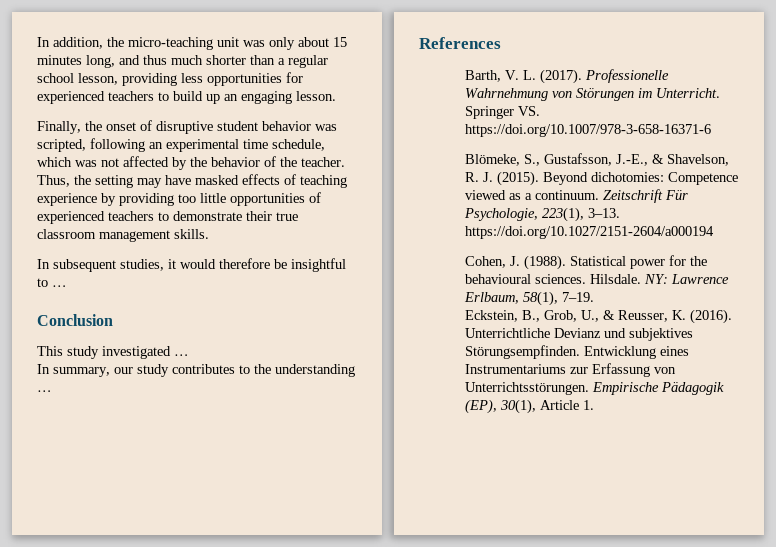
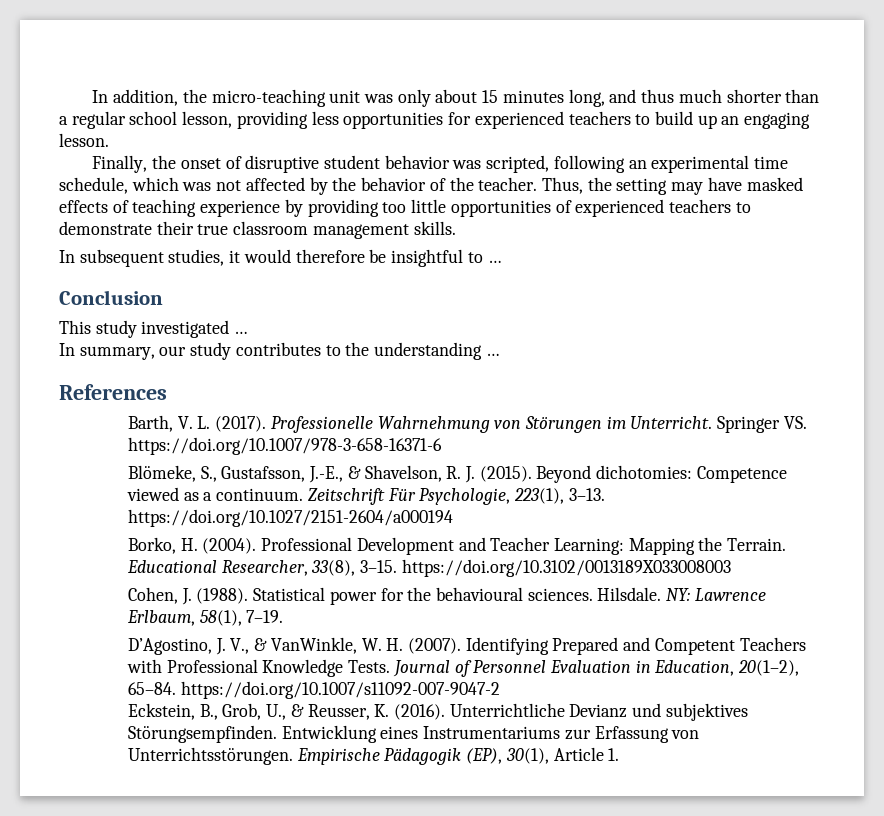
+ Borko, H. (2004). Professional Development and Teacher Learning: Mapping the Terrain. Educational Researcher, 33(8), 3–15. https://doi.org/10.3102/0013189X033008003
+ D’Agostino, J. V., & VanWinkle, W. H. (2007). Identifying Prepared and Competent Teachers with Professional Knowledge Tests. Journal of Personnel Evaluation in Education, 20(1–2), 65–84. https://doi.org/10.1007/s11092-007-9047-2

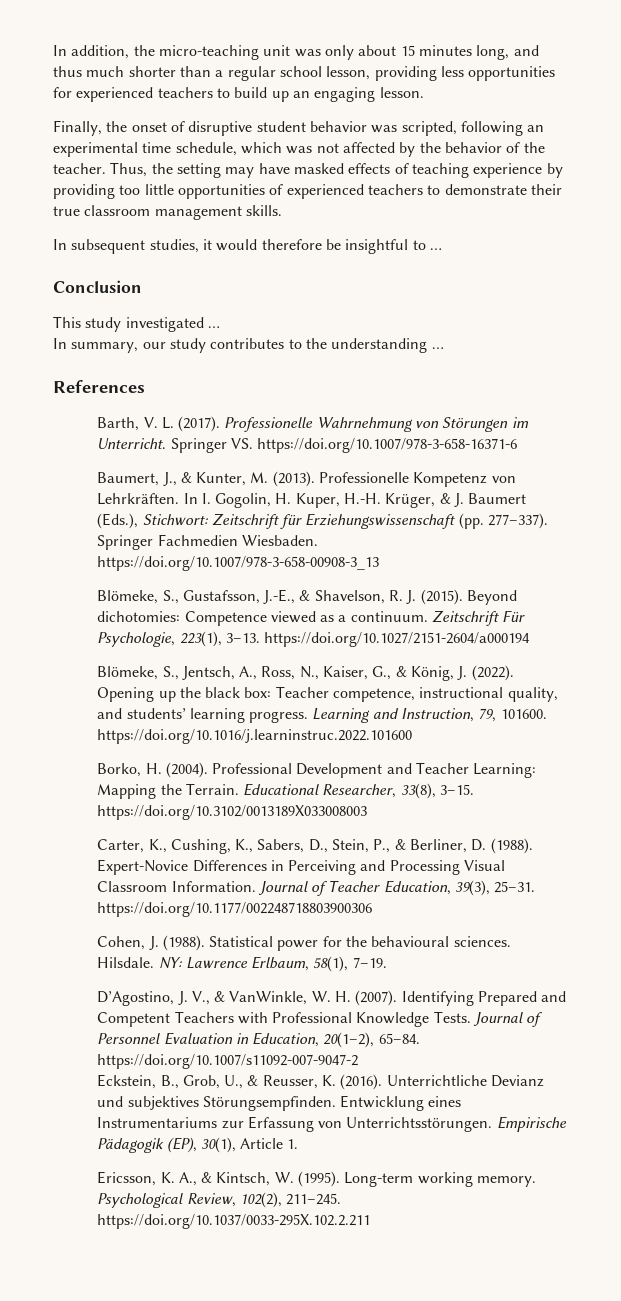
+ Baumert, J., & Kunter, M. (2013). Professionelle Kompetenz von Lehrkräften. In I. Gogolin, H. Kuper, H.-H. Krüger, & J. Baumert (Eds.), Stichwort: Zeitschrift für Erziehungswissenschaft (pp. 277–337). Springer Fachmedien Wiesbaden. https://doi.org/10.1007/978-3-658-00908-3_13
+ Blömeke, S., Jentsch, A., Ross, N., Kaiser, G., & König, J. (2022). Opening up the black box: Teacher competence, instructional quality, and students’ learning progress. Learning and Instruction, 79, 101600. https://doi.org/10.1016/j.learninstruc.2022.101600
+ Carter, K., Cushing, K., Sabers, D., Stein, P., & Berliner, D. (1988). Expert-Novice Differences in Perceiving and Processing Visual Classroom Information. Journal of Teacher Education, 39(3), 25–31. https://doi.org/10.1177/002248718803900306
+ Ericsson, K. A., & Kintsch, W. (1995). Long-term working memory. Psychological Review, 102(2), 211–245. https://doi.org/10.1037/0033-295X.102.2.211

